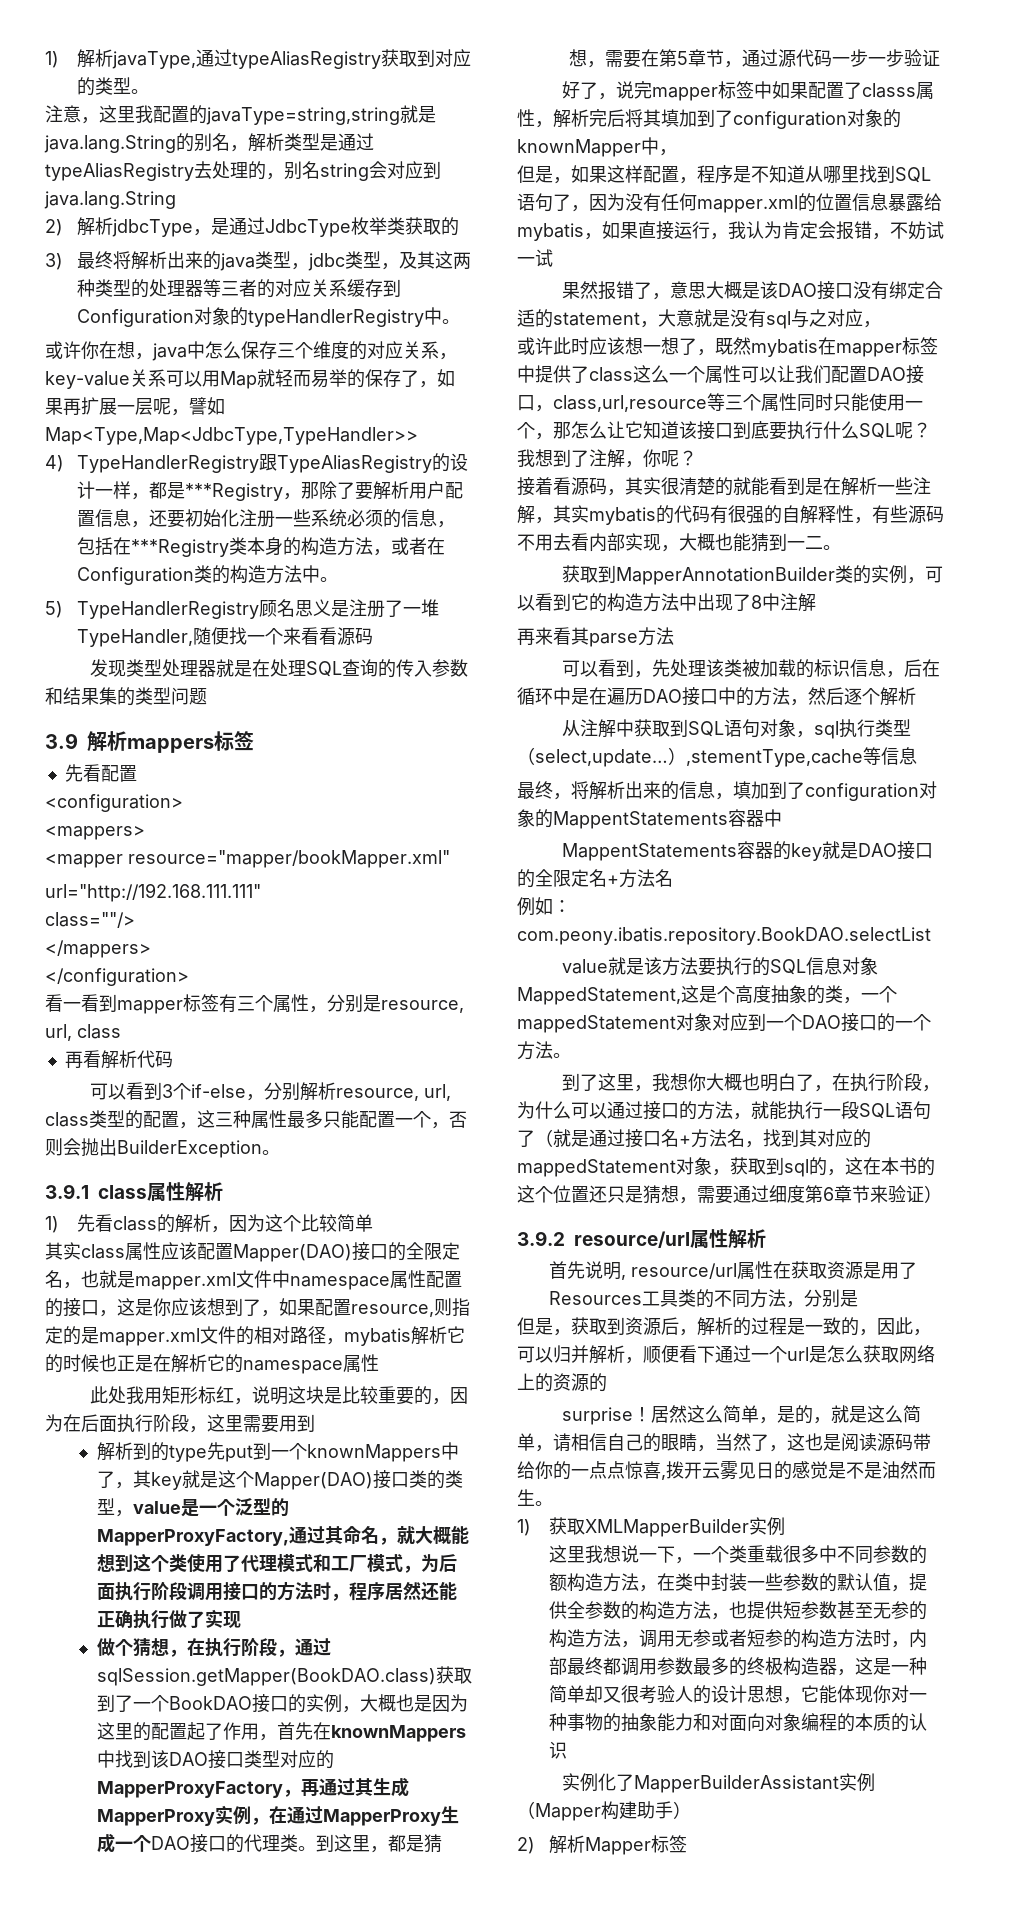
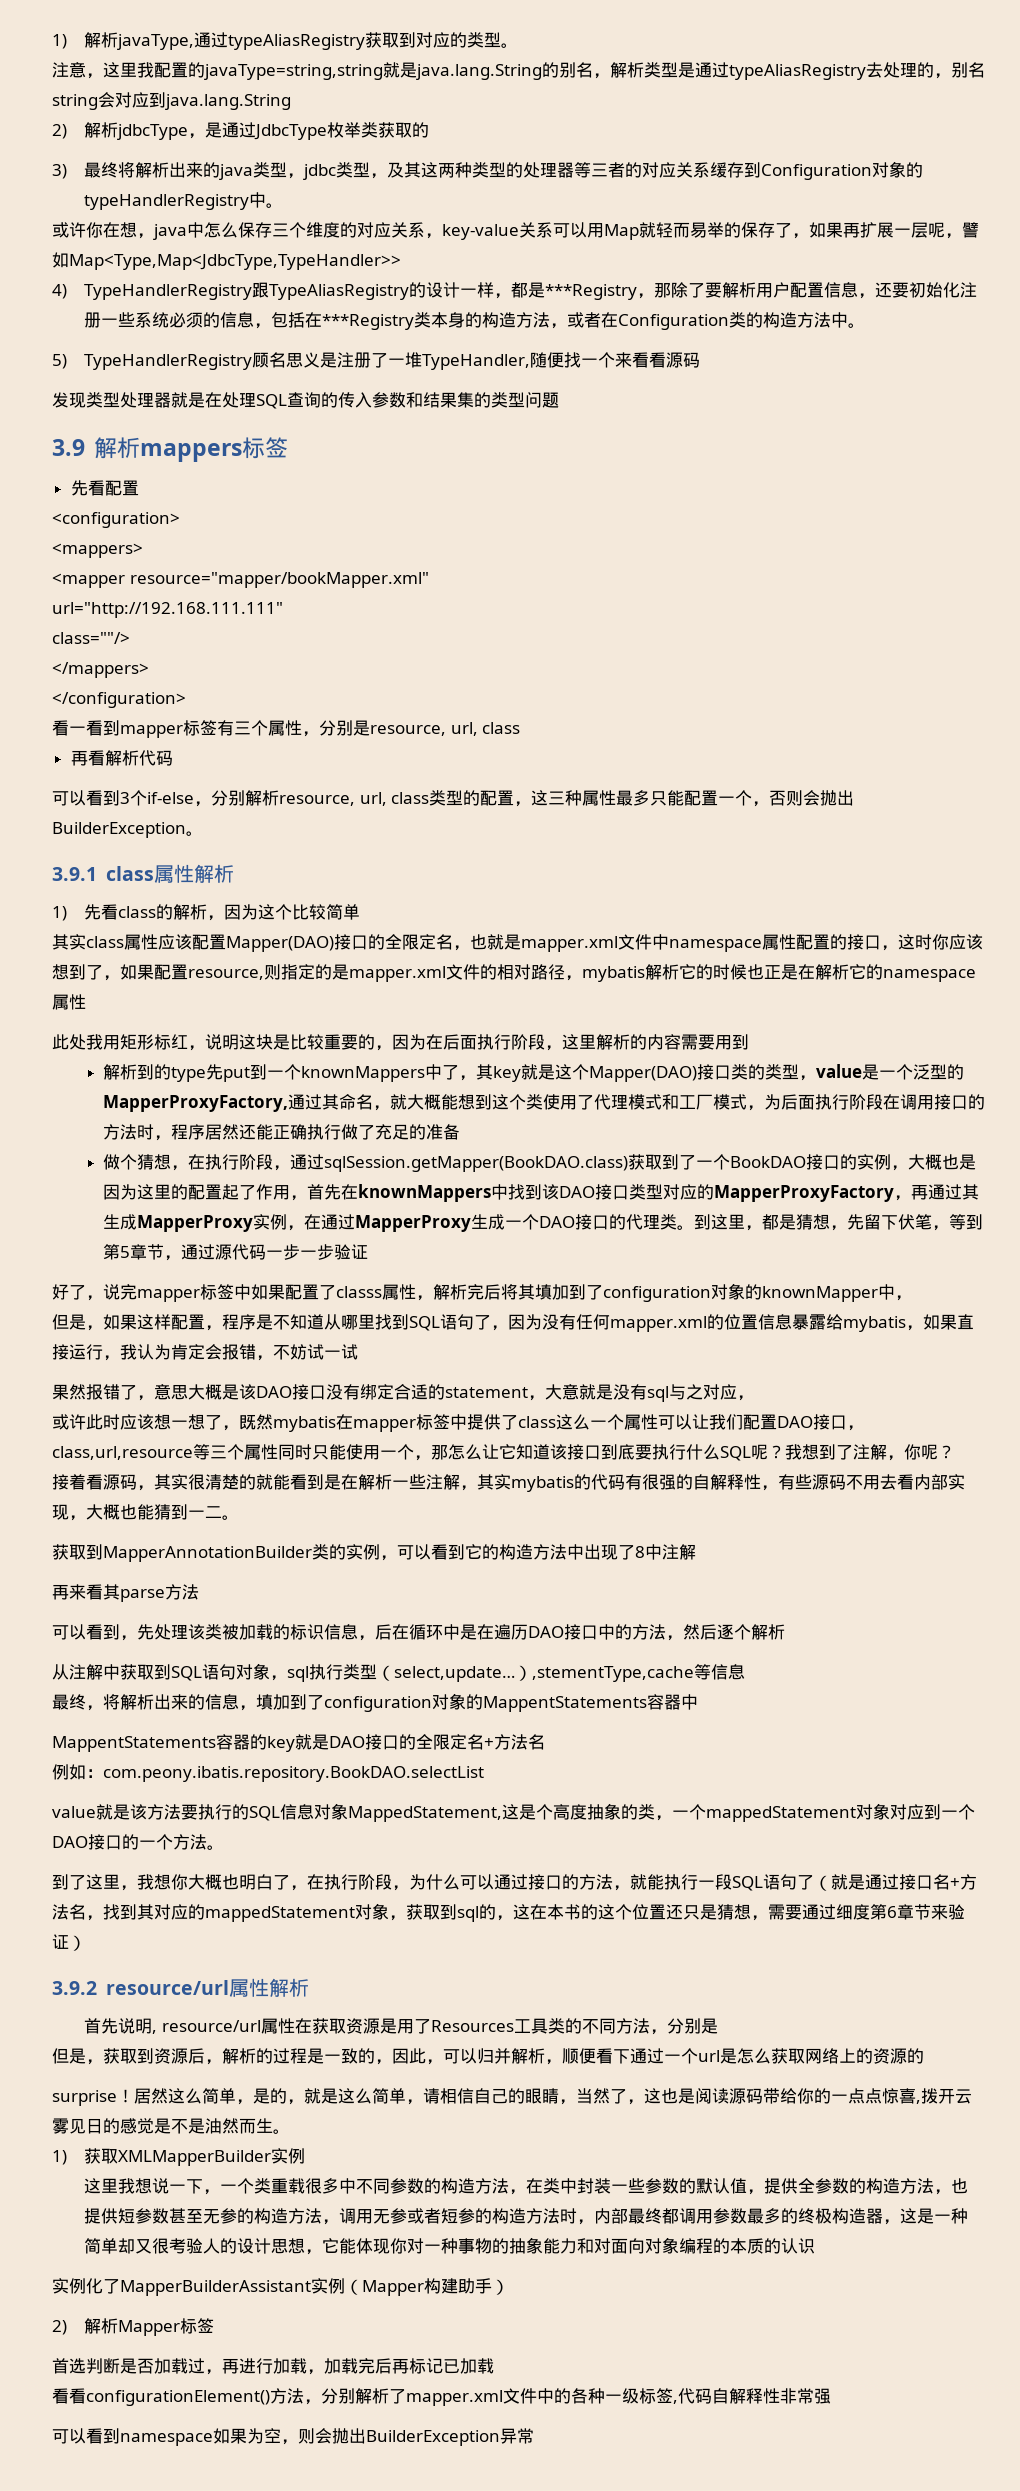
- 其实class属性应该配置Mapper(DAO)接口的全限定名，也就是mapper.xml文件中namespace属性配置的接口，这是你应该想到了，如果配置resource,则指定的是mapper.xml文件的相对路径，mybatis解析它的时候也正是在解析它的namespace属性
+ 其实class属性应该配置Mapper(DAO)接口的全限定名，也就是mapper.xml文件中namespace属性配置的接口，这时你应该想到了，如果配置resource,则指定的是mapper.xml文件的相对路径，mybatis解析它的时候也正是在解析它的namespace属性
- 此处我用矩形标红，说明这块是比较重要的，因为在后面执行阶段，这里需要用到
+ 此处我用矩形标红，说明这块是比较重要的，因为在后面执行阶段，这里解析的内容需要用到
- 解析到的type先put到一个knownMappers中了，其key就是这个Mapper(DAO)接口类的类型，value是一个泛型的MapperProxyFactory,通过其命名，就大概能想到这个类使用了代理模式和工厂模式，为后面执行阶段调用接口的方法时，程序居然还能正确执行做了实现
+ 解析到的type先put到一个knownMappers中了，其key就是这个Mapper(DAO)接口类的类型，value是一个泛型的MapperProxyFactory,通过其命名，就大概能想到这个类使用了代理模式和工厂模式，为后面执行阶段在调用接口的方法时，程序居然还能正确执行做了充足的准备
- 到这里，都是猜想，需要在第5章节，通过源代码一步一步验证
+ 到这里，都是猜想，先留下伏笔，等到第5章节，通过源代码一步一步验证
- 这里我想说一下，一个类重载很多中不同参数的额构造方法，在类中封装一些参数的默认值，提供全参数的构造方法，也提供短参数甚至无参的构造方法，调用无参或者短参的构造方法时，内部最终都调用参数最多的终极构造器，这是一种简单却又很考验人的设计思想，它能体现你对一种事物的抽象能力和对面向对象编程的本质的认识
+ 这里我想说一下，一个类重载很多中不同参数的构造方法，在类中封装一些参数的默认值，提供全参数的构造方法，也提供短参数甚至无参的构造方法，调用无参或者短参的构造方法时，内部最终都调用参数最多的终极构造器，这是一种简单却又很考验人的设计思想，它能体现你对一种事物的抽象能力和对面向对象编程的本质的认识
+ 首选判断是否加载过，再进行加载，加载完后再标记已加载
+ 看看configurationElement()方法，分别解析了mapper.xml文件中的各种一级标签,代码自解释性非常强
+ 可以看到namespace如果为空，则会抛出BuilderException异常

